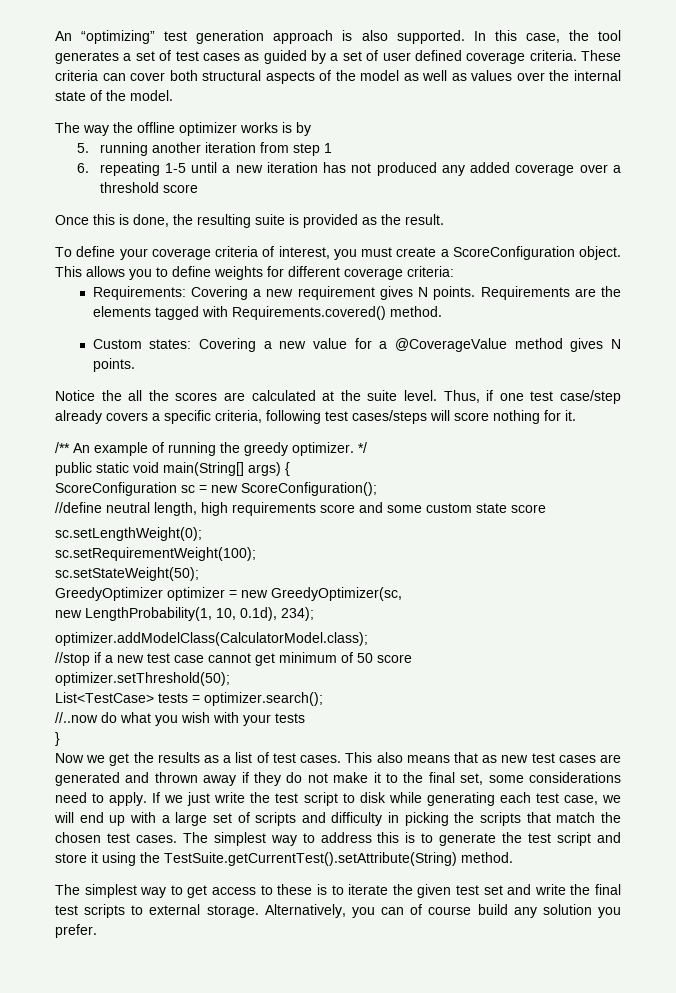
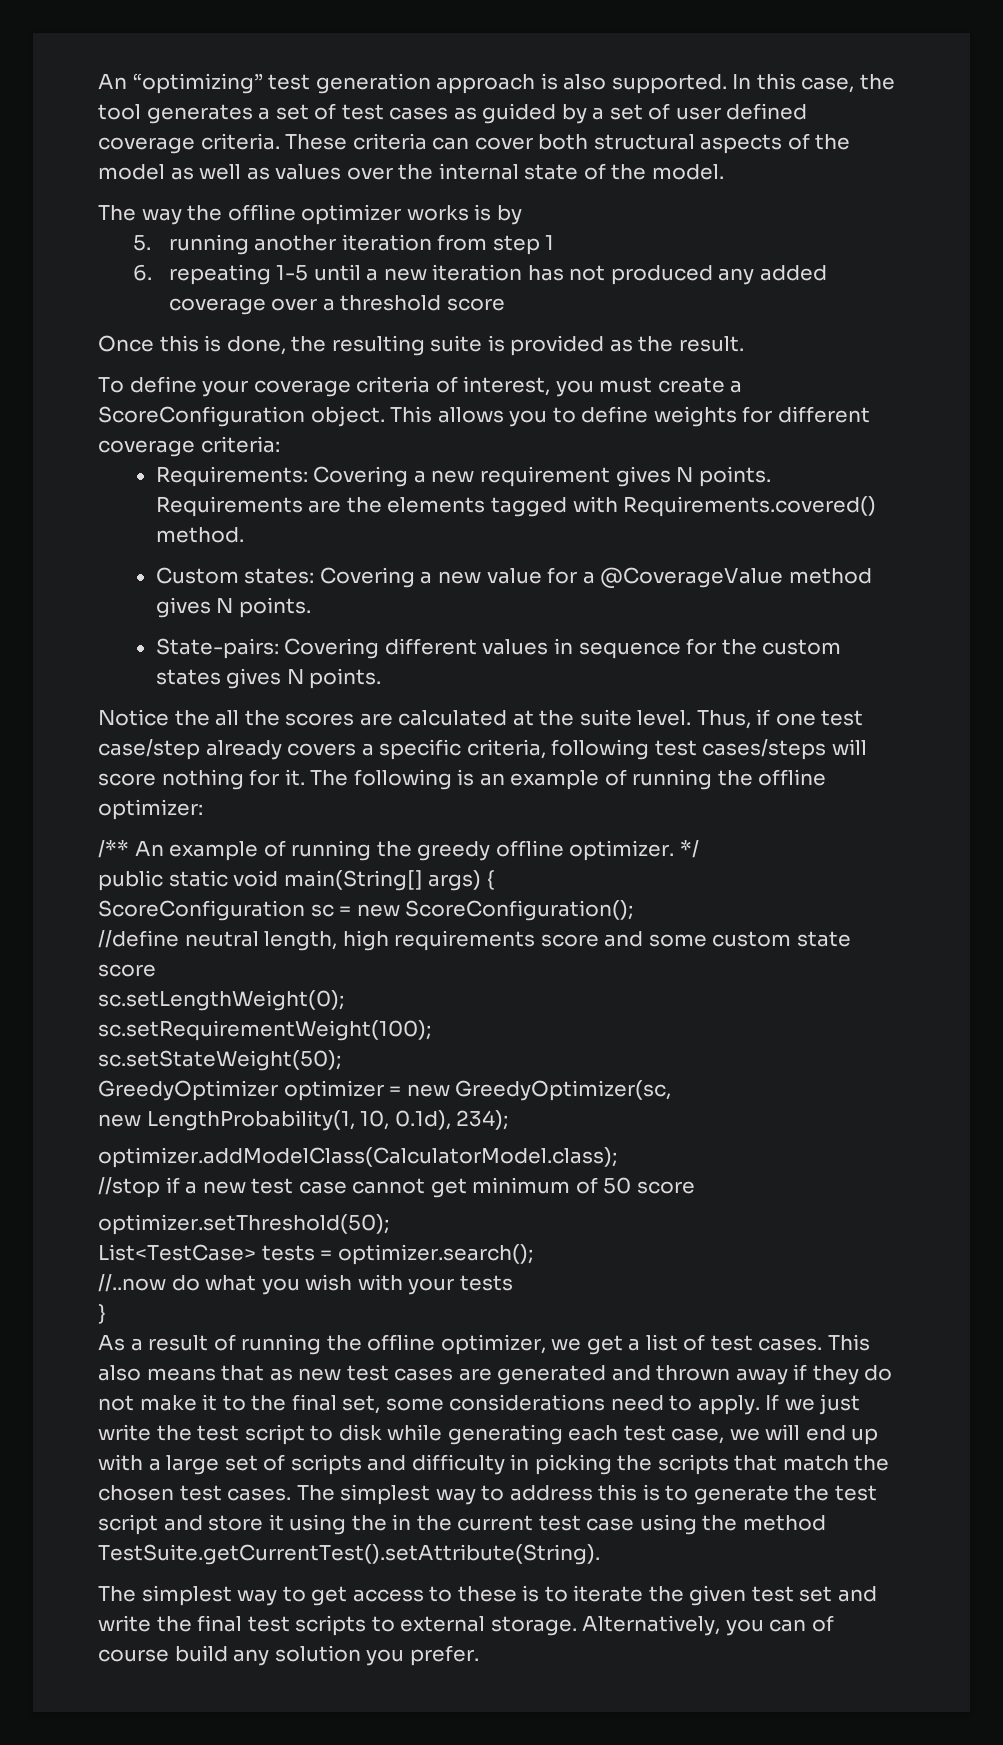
+ State-pairs: Covering different values in sequence for the custom states gives N points.
+ The following is an example of running the offline optimizer:
- /** An example of running the greedy optimizer.
+ /** An example of running the greedy offline optimizer.
- Now we get the results as a list of test cases.
+ As a result of running the offline optimizer, we get a list of test cases.
- The simplest way to address this is to generate the test script and store it using the TestSuite.getCurrentTest().setAttribute(String) method.
+ The simplest way to address this is to generate the test script and store it using the in the current test case using the method TestSuite.getCurrentTest().setAttribute(String).

